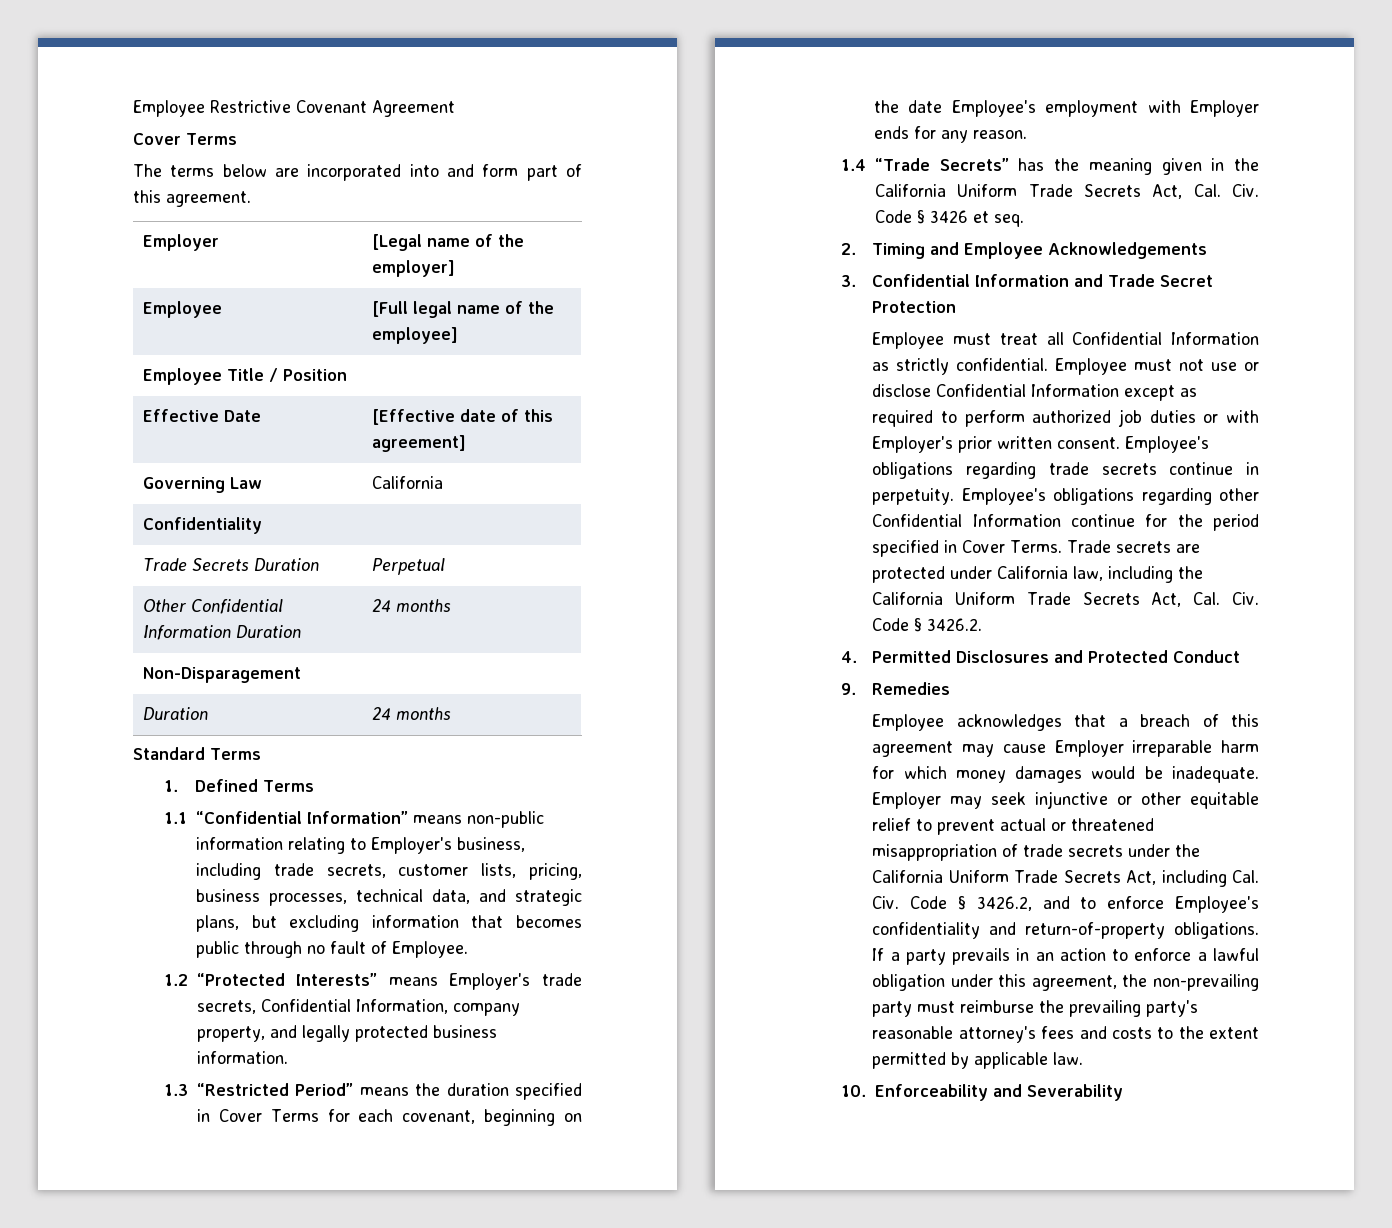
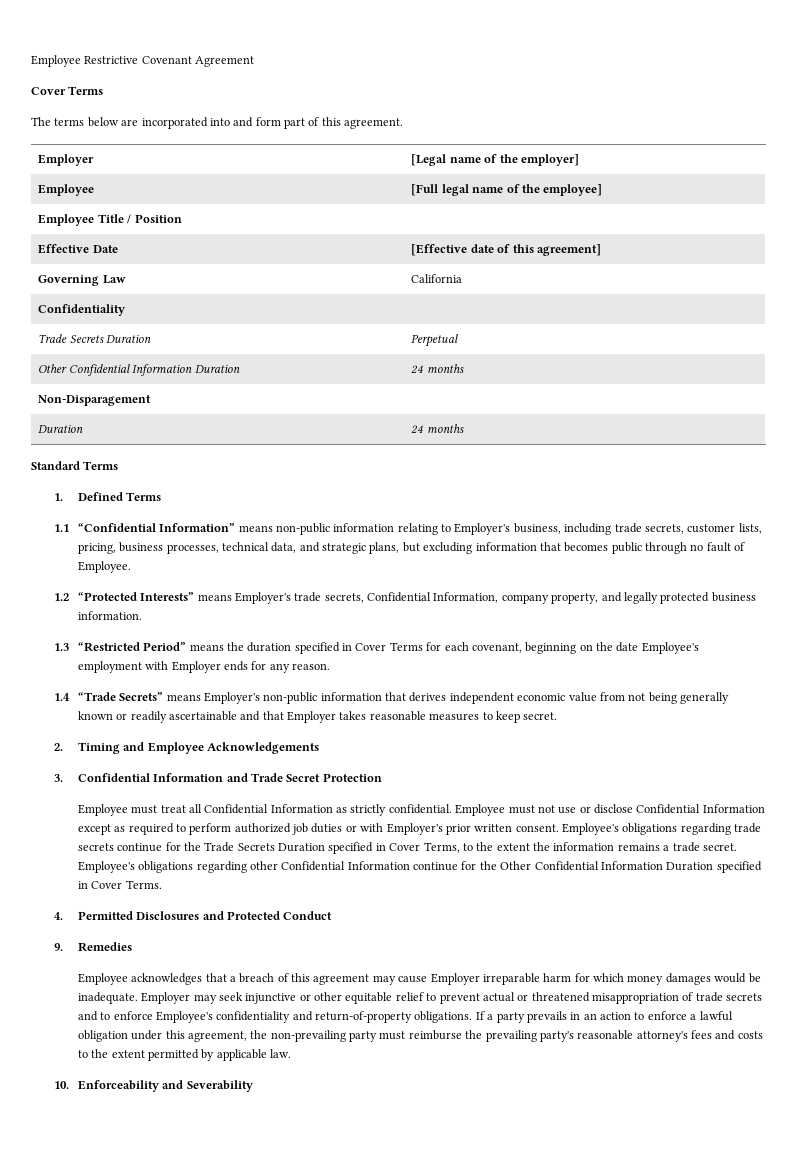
- 1.4 “Trade Secrets” has the meaning given in the California Uniform Trade Secrets Act, Cal. Civ. Code § 3426 et seq.
+ 1.4 “Trade Secrets” means Employer's non-public information that derives independent economic value from not being generally known or readily ascertainable and that Employer takes reasonable measures to keep secret.
- Employee's obligations regarding trade secrets continue in perpetuity.
+ Employee's obligations regarding trade secrets continue for the Trade Secrets Duration specified in Cover Terms, to the extent the information remains a trade secret.
- Employee's obligations regarding other Confidential Information continue for the period specified in Cover Terms. Trade secrets are protected under California law, including the California Uniform Trade Secrets Act, Cal. Civ. Code § 3426.2.
+ Employee's obligations regarding other Confidential Information continue for the Other Confidential Information Duration specified in Cover Terms.
- Employer may seek injunctive or other equitable relief to prevent actual or threatened misappropriation of trade secrets under the California Uniform Trade Secrets Act, including Cal. Civ. Code § 3426.2, and to enforce Employee's confidentiality and return-of-property obligations.
+ Employer may seek injunctive or other equitable relief to prevent actual or threatened misappropriation of trade secrets and to enforce Employee's confidentiality and return-of-property obligations.

